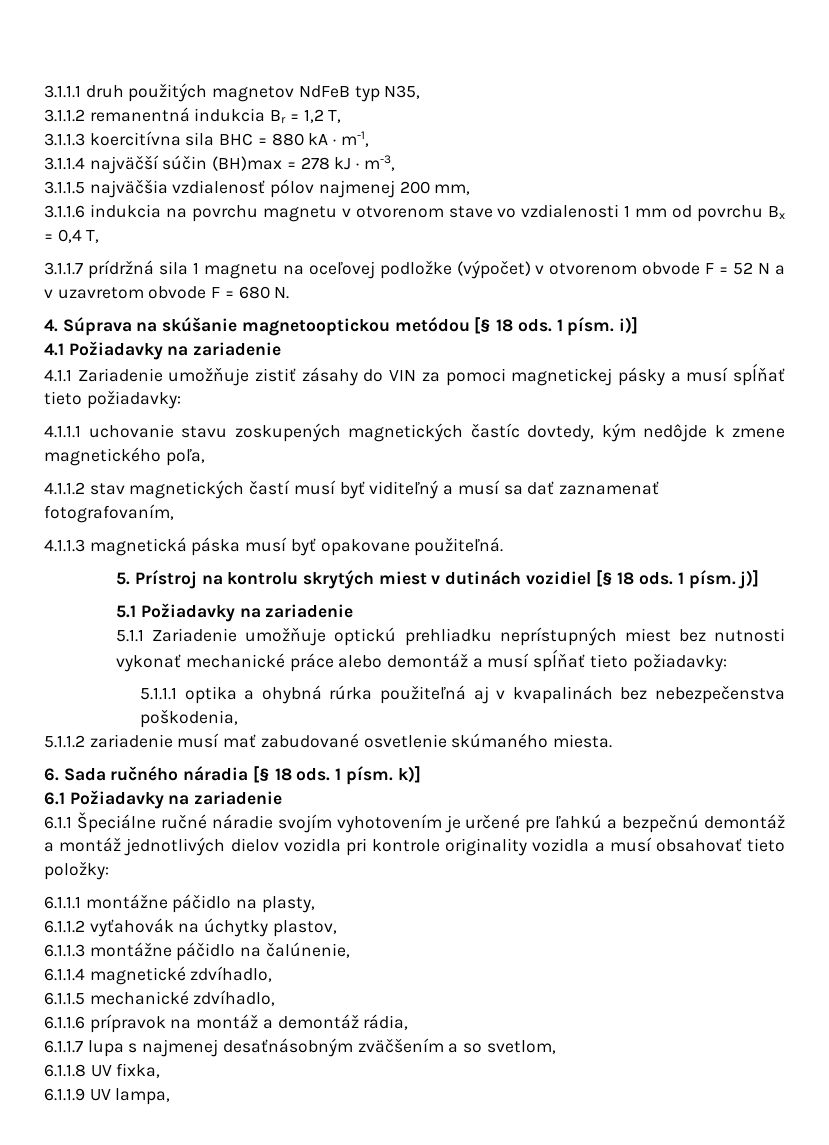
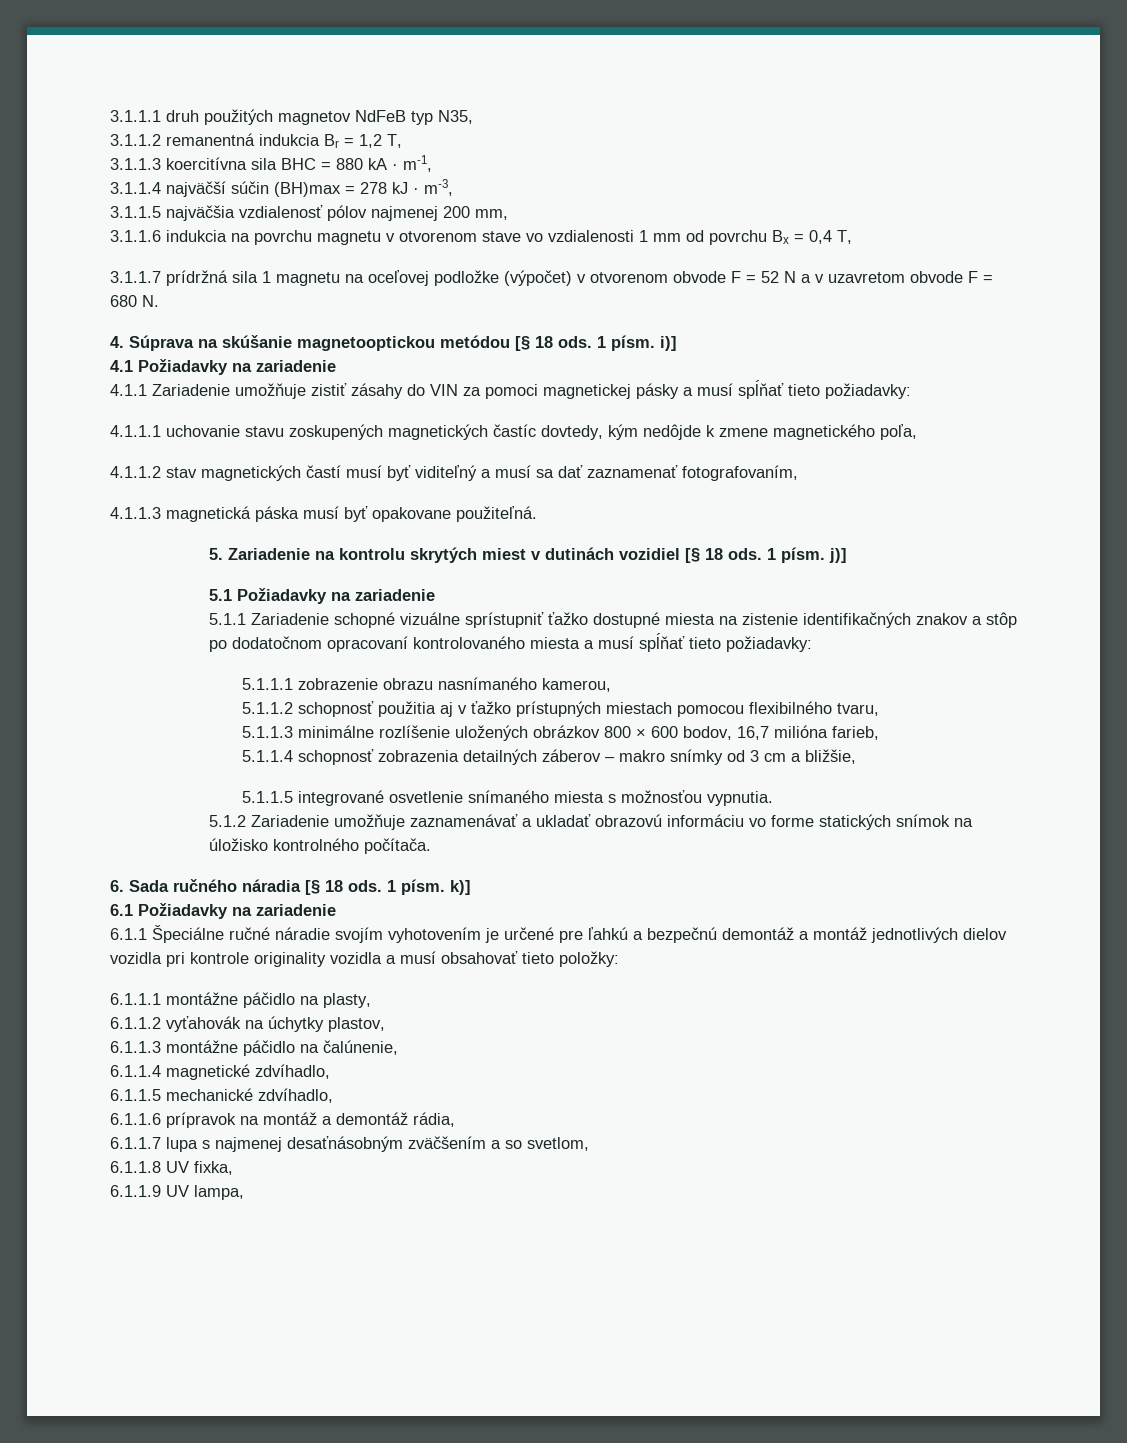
- 5. Prístroj na kontrolu skrytých miest v dutinách vozidiel [§ 18 ods.
+ 5. Zariadenie na kontrolu skrytých miest v dutinách vozidiel [§ 18 ods.
- 5.1.1 Zariadenie umožňuje optickú prehliadku neprístupných miest bez nutnosti vykonať mechanické práce alebo demontáž a musí spĺňať tieto požiadavky:
+ 5.1.1 Zariadenie schopné vizuálne sprístupniť ťažko dostupné miesta na zistenie identifikačných znakov a stôp po dodatočnom opracovaní kontrolovaného miesta a musí spĺňať tieto požiadavky:
- 5.1.1.1 optika a ohybná rúrka použiteľná aj v kvapalinách bez nebezpečenstva poškodenia,
- 5.1.1.2 zariadenie musí mať zabudované osvetlenie skúmaného miesta.
+ 5.1.1.1 zobrazenie obrazu nasnímaného kamerou,
+ 5.1.1.2 schopnosť použitia aj v ťažko prístupných miestach pomocou flexibilného tvaru,
+ 5.1.1.3 minimálne rozlíšenie uložených obrázkov 800 × 600 bodov, 16,7 milióna farieb,
+ 5.1.1.4 schopnosť zobrazenia detailných záberov – makro snímky od 3 cm a bližšie,
+ 5.1.1.5 integrované osvetlenie snímaného miesta s možnosťou vypnutia.
+ 5.1.2 Zariadenie umožňuje zaznamenávať a ukladať obrazovú informáciu vo forme statických snímok na úložisko kontrolného počítača.

